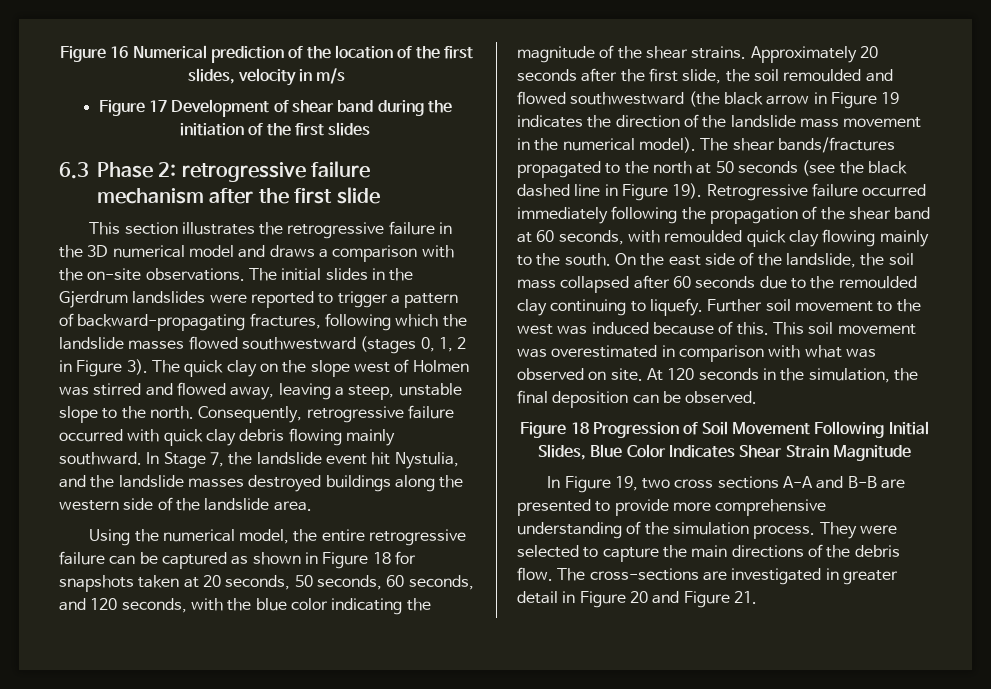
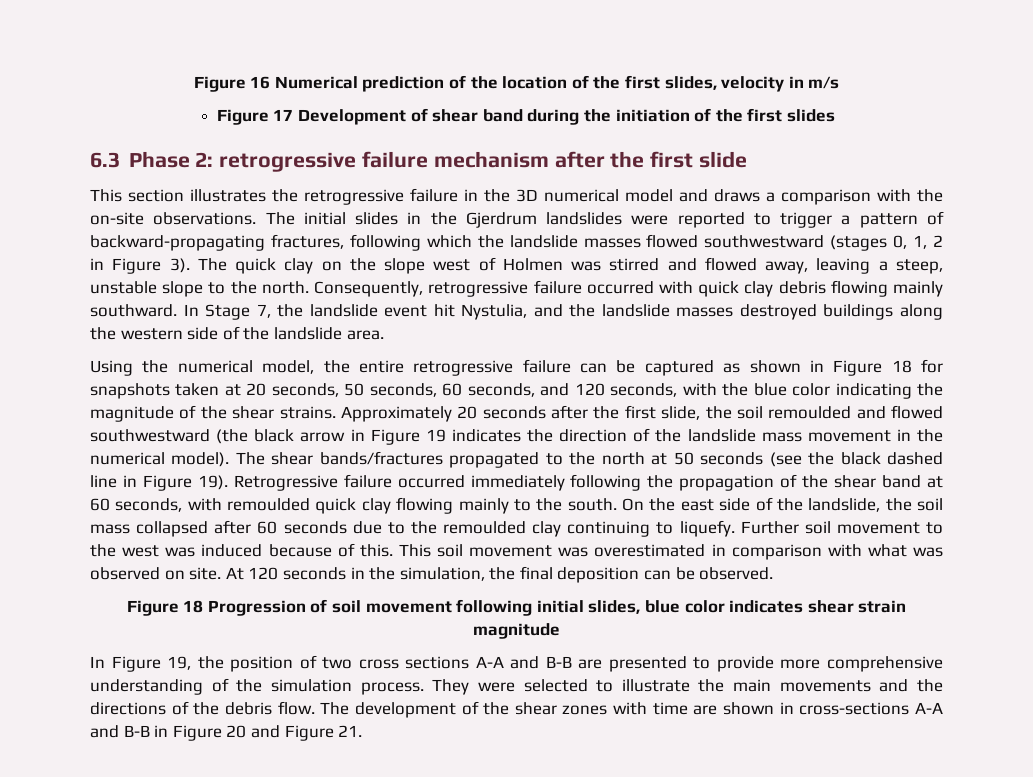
- Figure 18 Progression of Soil Movement Following Initial Slides, Blue Color Indicates Shear Strain Magnitude
+ Figure 18 Progression of soil movement following initial slides, blue color indicates shear strain magnitude
- In Figure 19, two cross sections A-A and B-B are presented to provide more comprehensive understanding of the simulation process.
+ In Figure 19, the position of two cross sections A-A and B-B are presented to provide more comprehensive understanding of the simulation process.
- They were selected to capture the main directions of the debris flow.
+ They were selected to illustrate the main movements and the directions of the debris flow.
- The cross-sections are investigated in greater detail in Figure 20 and Figure 21.
+ The development of the shear zones with time are shown in cross-sections A-A and B-B in Figure 20 and Figure 21.

